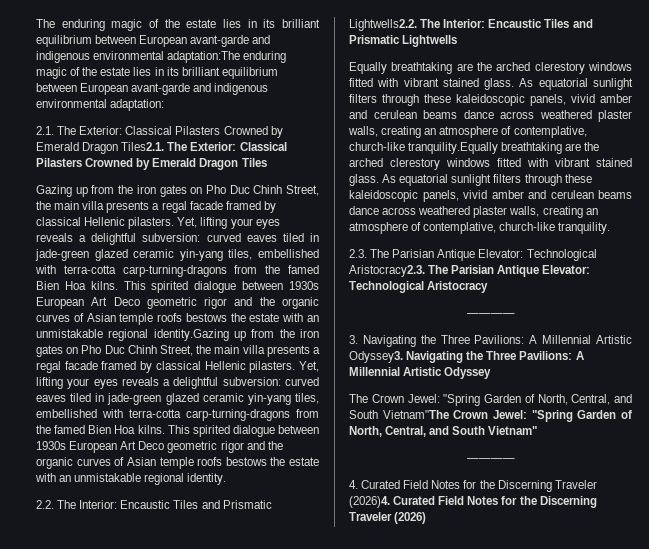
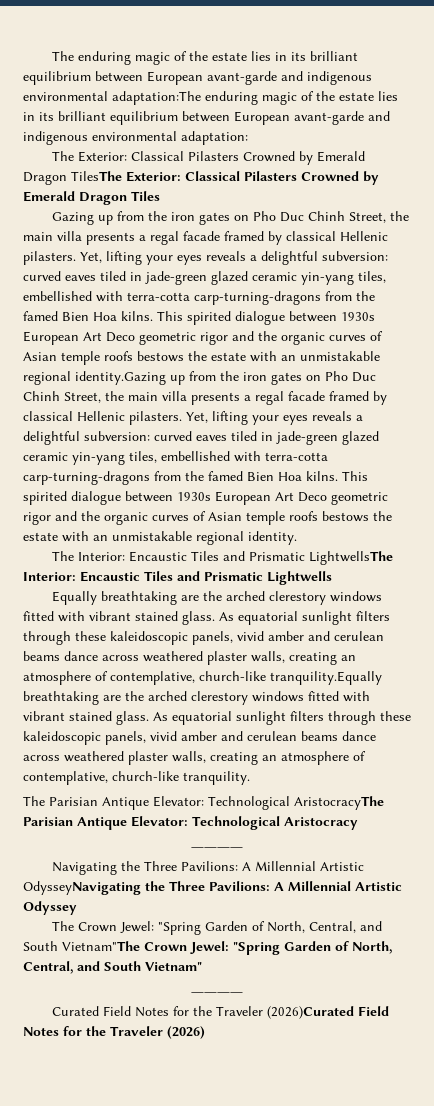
- 2.1. The Exterior: Classical Pilasters Crowned by Emerald Dragon Tiles2.1. The Exterior: Classical Pilasters Crowned by Emerald Dragon Tiles
+ The Exterior: Classical Pilasters Crowned by Emerald Dragon TilesThe Exterior: Classical Pilasters Crowned by Emerald Dragon Tiles
- 2.2. The Interior: Encaustic Tiles and Prismatic Lightwells2.2. The Interior: Encaustic Tiles and Prismatic Lightwells
+ The Interior: Encaustic Tiles and Prismatic LightwellsThe Interior: Encaustic Tiles and Prismatic Lightwells
- 2.3. The Parisian Antique Elevator: Technological Aristocracy2.3. The Parisian Antique Elevator: Technological Aristocracy
+ The Parisian Antique Elevator: Technological AristocracyThe Parisian Antique Elevator: Technological Aristocracy
- 3. Navigating the Three Pavilions: A Millennial Artistic Odyssey3. Navigating the Three Pavilions: A Millennial Artistic Odyssey
+ Navigating the Three Pavilions: A Millennial Artistic OdysseyNavigating the Three Pavilions: A Millennial Artistic Odyssey
- 4. Curated Field Notes for the Discerning Traveler (2026)4. Curated Field Notes for the Discerning Traveler (2026)
+ Curated Field Notes for the Traveler (2026)Curated Field Notes for the Traveler (2026)

